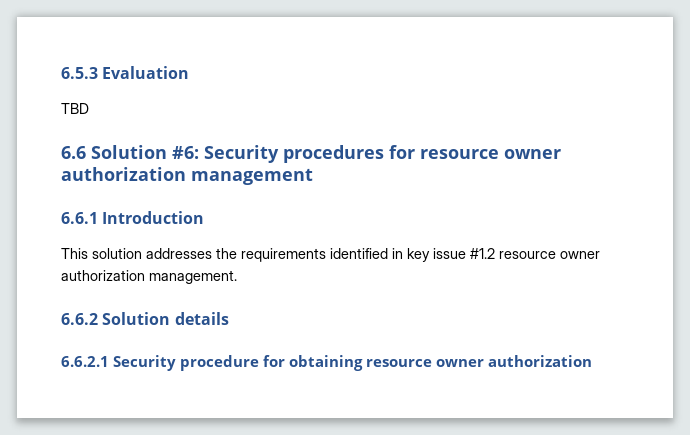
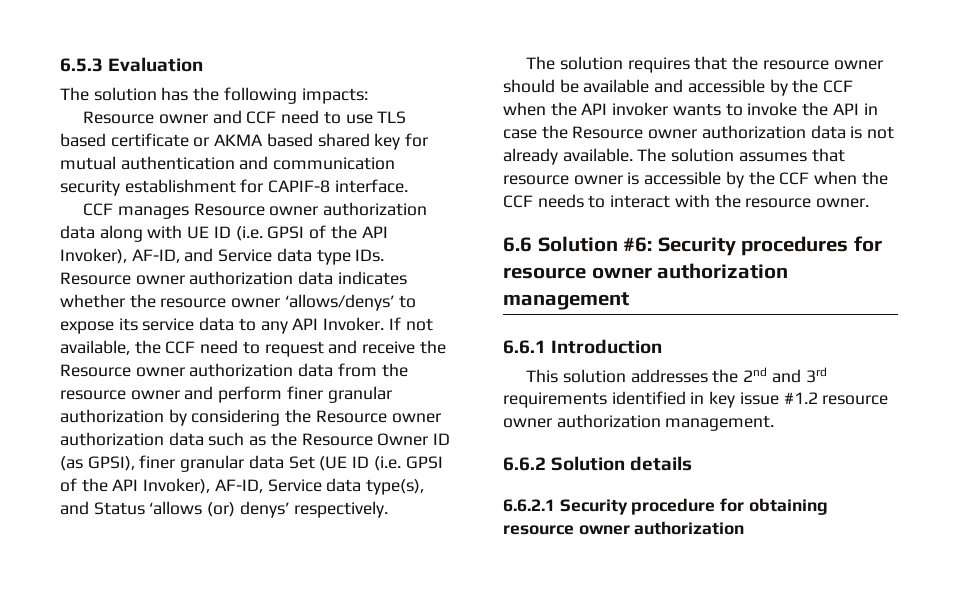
- TBD
+ The solution has the following impacts:
+ Resource owner and CCF need to use TLS based certificate or AKMA based shared key for mutual authentication and communication security establishment for CAPIF-8 interface.
+ CCF manages Resource owner authorization data along with UE ID (i.e. GPSI of the API Invoker), AF-ID, and Service data type IDs. Resource owner authorization data indicates whether the resource owner ‘allows/denys’ to expose its service data to any API Invoker. If not available, the CCF need to request and receive the Resource owner authorization data from the resource owner and perform finer granular authorization by considering the Resource owner authorization data such as the Resource Owner ID (as GPSI), finer granular data Set (UE ID (i.e. GPSI of the API Invoker), AF-ID, Service data type(s), and Status ‘allows (or) denys’ respectively.
+ The solution requires that the resource owner should be available and accessible by the CCF when the API invoker wants to invoke the API in case the Resource owner authorization data is not already available. The solution assumes that resource owner is accessible by the CCF when the CCF needs to interact with the resource owner.
- This solution addresses the requirements identified in key issue #1.2 resource owner authorization management.
+ This solution addresses the 2nd and 3rd requirements identified in key issue #1.2 resource owner authorization management.

